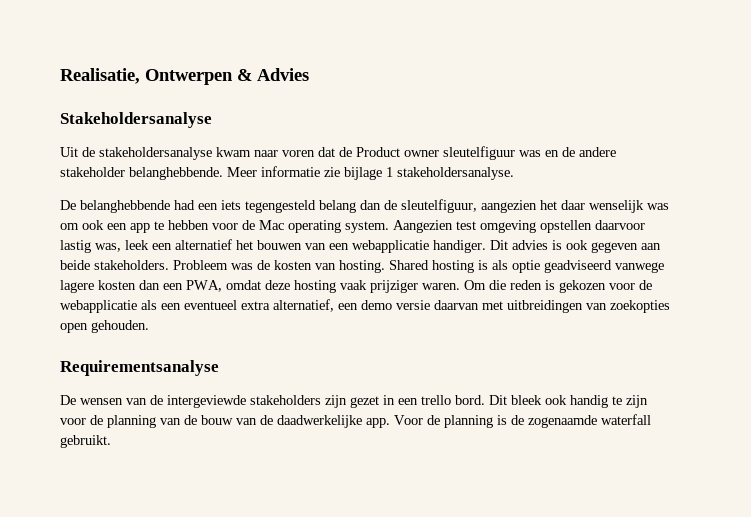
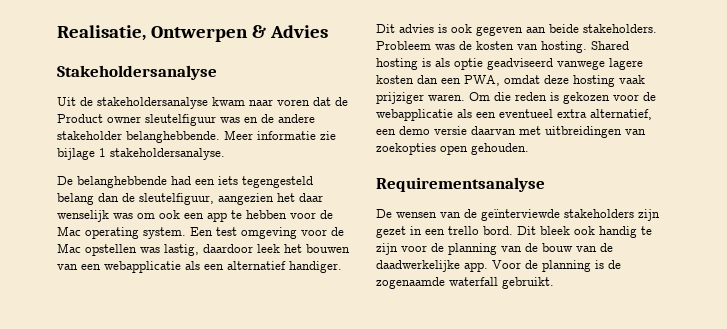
- Aangezien test omgeving opstellen daarvoor lastig was, leek een alternatief het bouwen van een webapplicatie handiger.
+ Een test omgeving voor de Mac opstellen was lastig, daardoor leek het bouwen van een webapplicatie als een alternatief handiger.
- De wensen van de intergeviewde stakeholders zijn gezet in een trello bord.
+ De wensen van de geïnterviewde stakeholders zijn gezet in een trello bord.

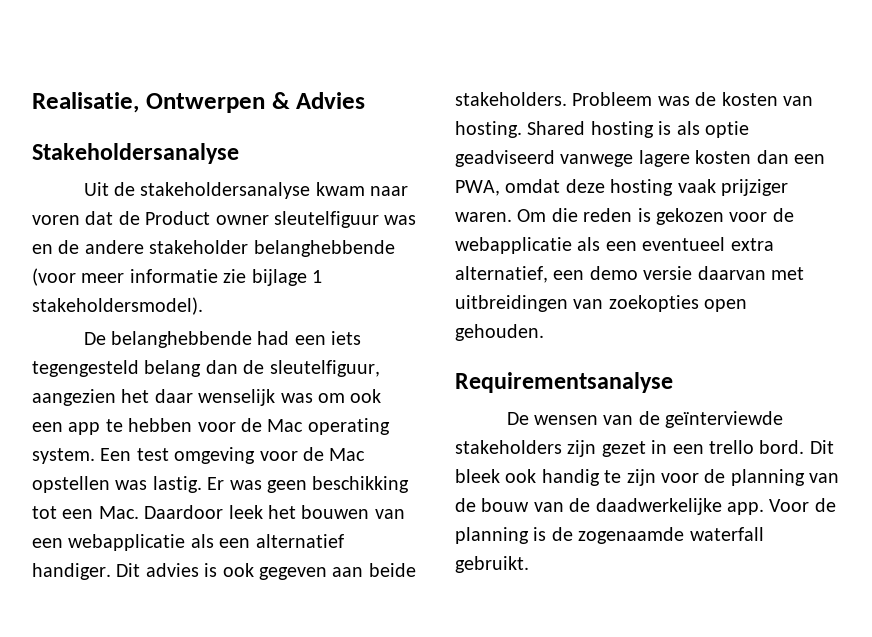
- Uit de stakeholdersanalyse kwam naar voren dat de Product owner sleutelfiguur was en de andere stakeholder belanghebbende. Meer informatie zie bijlage 1 stakeholdersanalyse.
+ Uit de stakeholdersanalyse kwam naar voren dat de Product owner sleutelfiguur was en de andere stakeholder belanghebbende (voor meer informatie zie bijlage 1 stakeholdersmodel).
- Een test omgeving voor de Mac opstellen was lastig, daardoor leek het bouwen van een webapplicatie als een alternatief handiger.
+ Een test omgeving voor de Mac opstellen was lastig. Er was geen beschikking tot een Mac. Daardoor leek het bouwen van een webapplicatie als een alternatief handiger.

